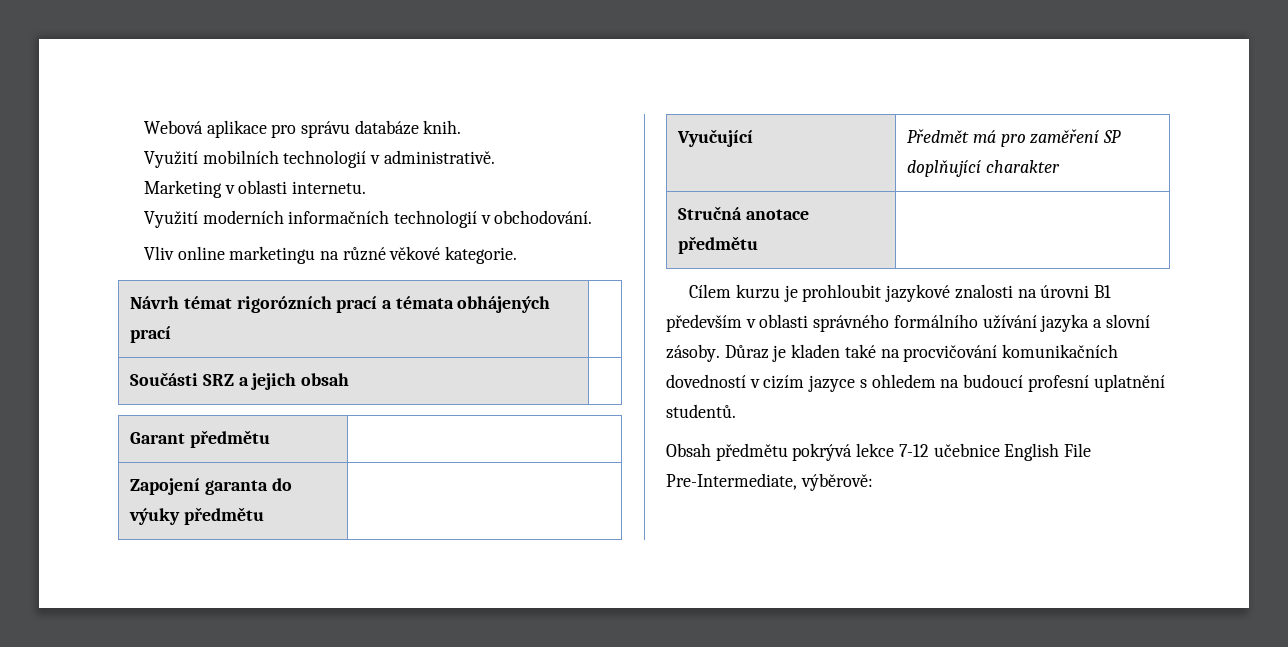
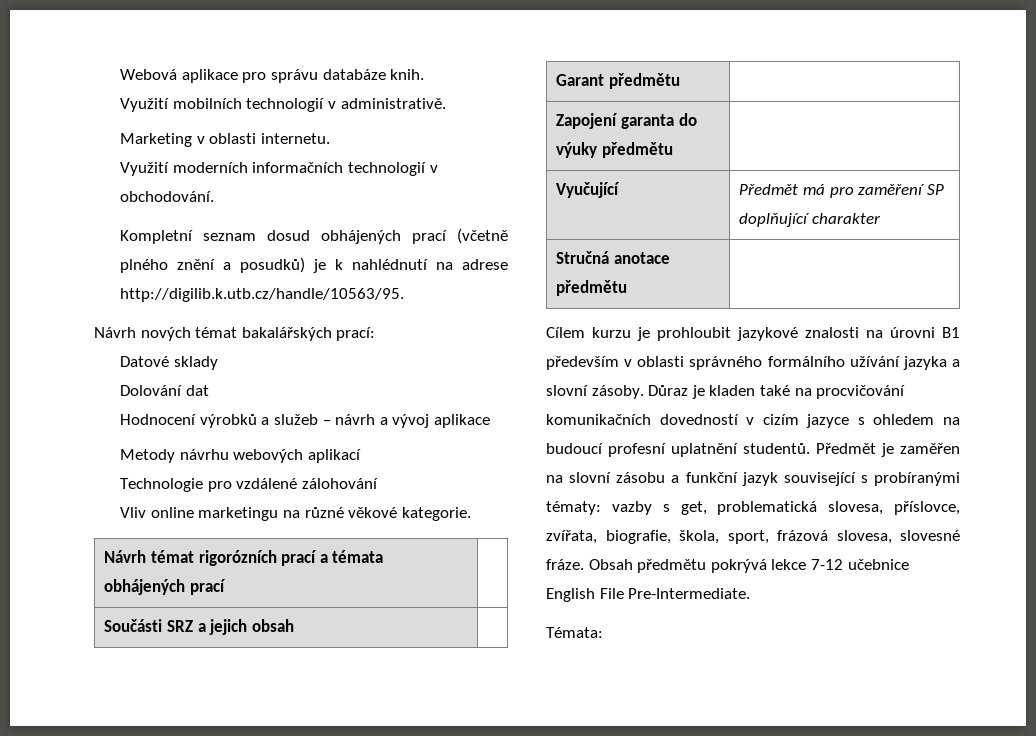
+ Kompletní seznam dosud obhájených prací (včetně plného znění a posudků) je k nahlédnutí na adrese http://digilib.k.utb.cz/handle/10563/95.
+ Návrh nových témat bakalářských prací:
+ Datové sklady
+ Dolování dat
+ Hodnocení výrobků a služeb – návrh a vývoj aplikace
+ Metody návrhu webových aplikací
+ Technologie pro vzdálené zálohování
- Důraz je kladen také na procvičování komunikačních dovedností v cizím jazyce s ohledem na budoucí profesní uplatnění studentů.
- Obsah předmětu pokrývá lekce 7-12 učebnice English File Pre-Intermediate, výběrově:
+ Důraz je kladen také na procvičování komunikačních dovedností v cizím jazyce s ohledem na budoucí profesní uplatnění studentů. Předmět je zaměřen na slovní zásobu a funkční jazyk související s probíranými tématy: vazby s get, problematická slovesa, příslovce, zvířata, biografie, škola, sport, frázová slovesa, slovesné fráze. Obsah předmětu pokrývá lekce 7-12 učebnice English File Pre-Intermediate.
+ Témata:

